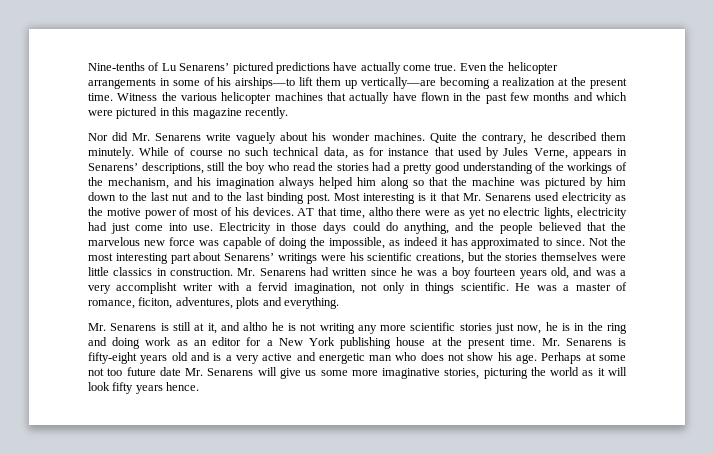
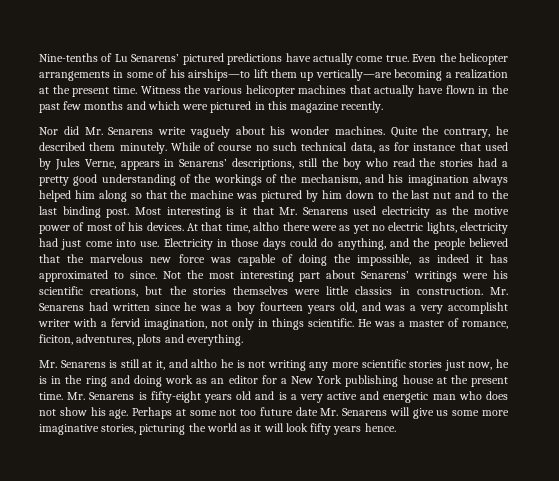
- AT that time, altho there were as yet no electric lights, electricity had just come into use.
+ At that time, altho there were as yet no electric lights, electricity had just come into use.

